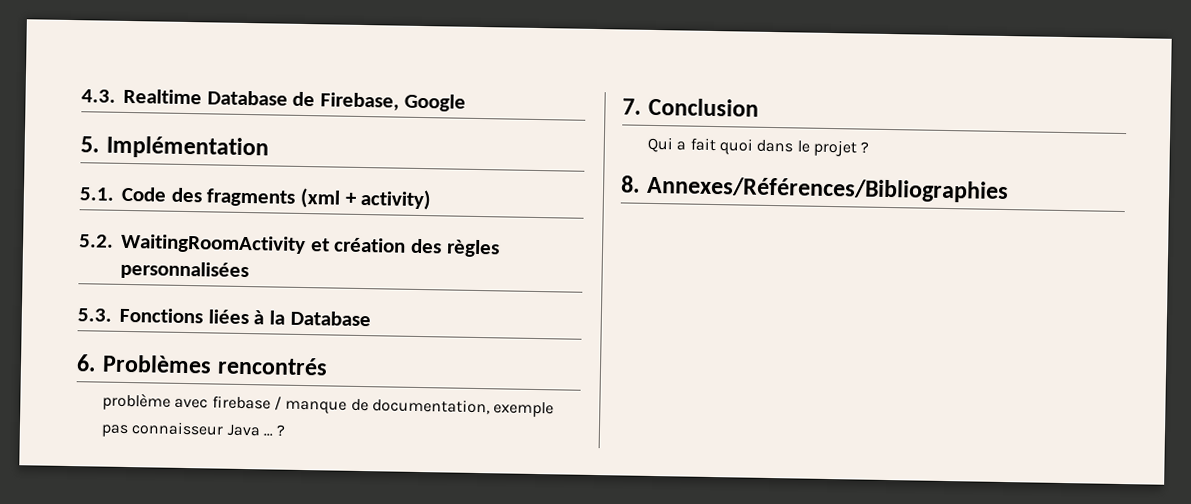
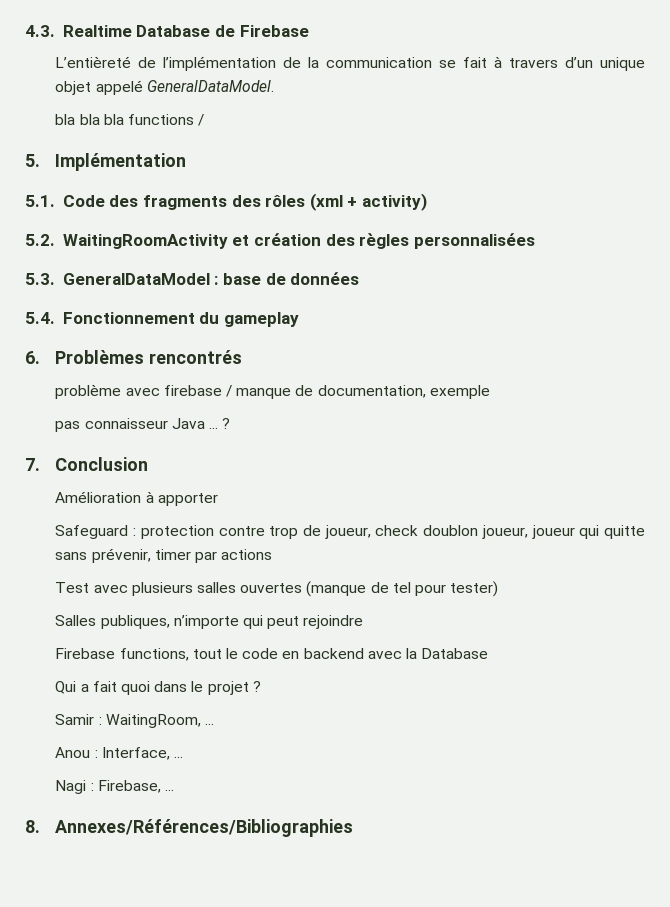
- 4.3. Realtime Database de Firebase, Google
+ 4.3. Realtime Database de Firebase
+ L’entièreté de l’implémentation de la communication se fait à travers d’un unique objet appelé GeneralDataModel.
+ bla bla bla functions /
- 5.1. Code des fragments (xml + activity)
+ 5.1. Code des fragments des rôles (xml + activity)
- 5.3. Fonctions liées à la Database
+ 5.3. GeneralDataModel : base de données
+ 5.4. Fonctionnement du gameplay
+ Amélioration à apporter
+ Safeguard : protection contre trop de joueur, check doublon joueur, joueur qui quitte sans prévenir, timer par actions
+ Test avec plusieurs salles ouvertes (manque de tel pour tester)
+ Salles publiques, n’importe qui peut rejoindre
+ Firebase functions, tout le code en backend avec la Database
+ Samir : WaitingRoom, ...
+ Anou : Interface, ...
+ Nagi : Firebase, ...

